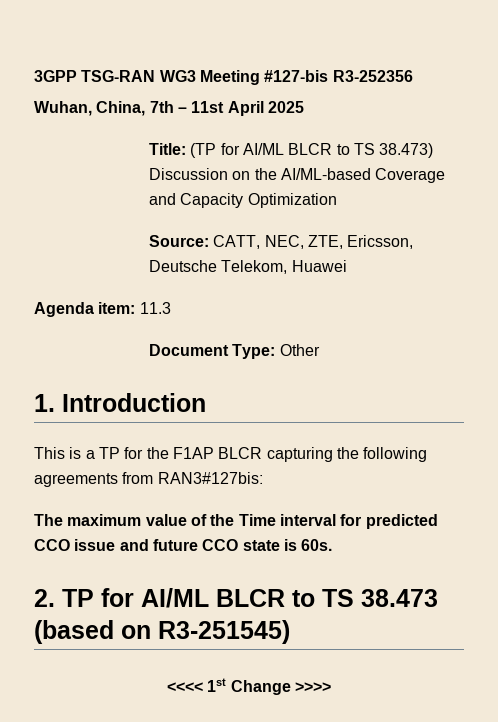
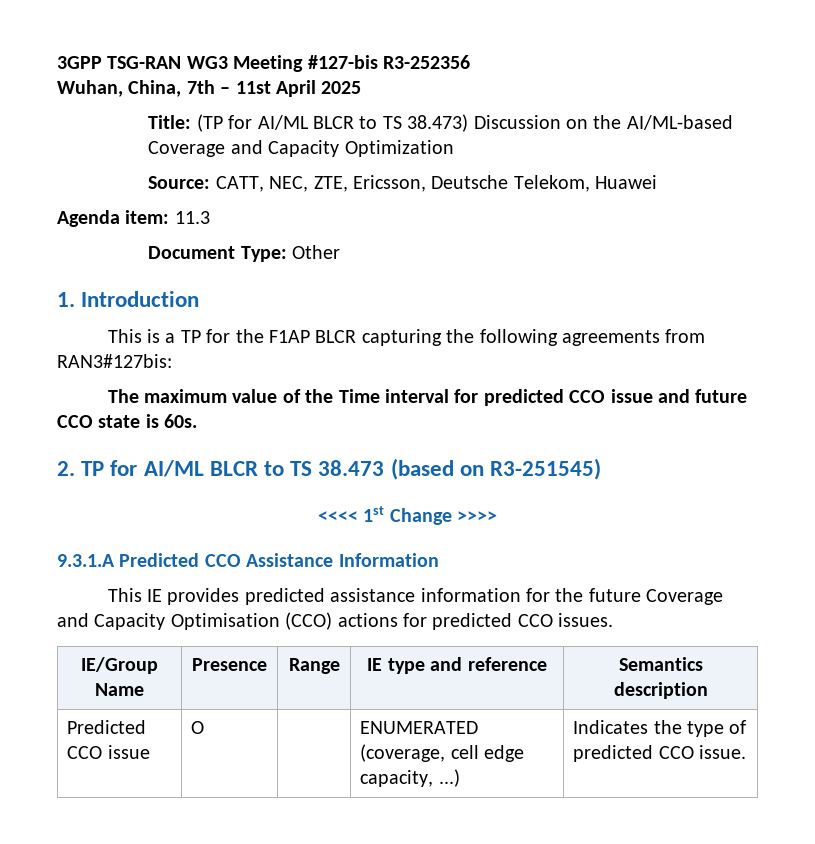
+ 9.3.1.A Predicted CCO Assistance Information
+ This IE provides predicted assistance information for the future Coverage and Capacity Optimisation (CCO) actions for predicted CCO issues.
+ IE/Group Name | Presence | Range | IE type and reference | Semantics description
+ Predicted CCO issue | O | | ENUMERATED (coverage, cell edge capacity, ...) | Indicates the type of predicted CCO issue.

